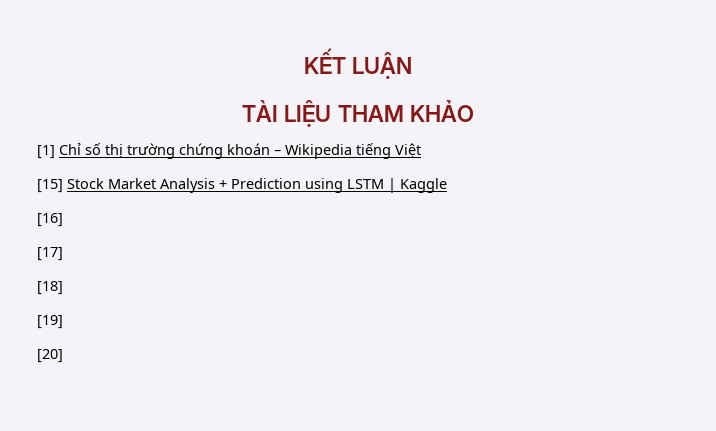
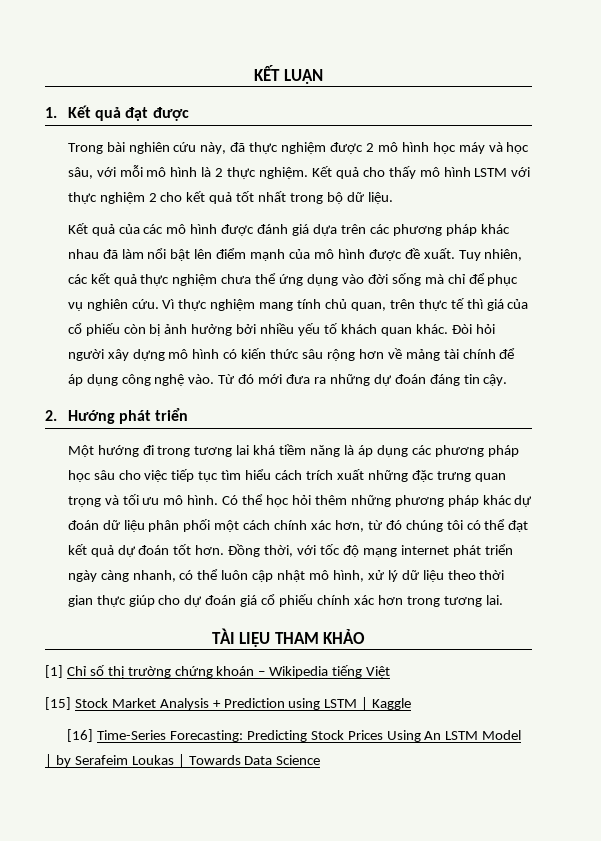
+ 1. Kết quả đạt được
+ Trong bài nghiên cứu này, đã thực nghiệm được 2 mô hình học máy và học sâu, với mỗi mô hình là 2 thực nghiệm. Kết quả cho thấy mô hình LSTM với thực nghiệm 2 cho kết quả tốt nhất trong bộ dữ liệu.
+ Kết quả của các mô hình được đánh giá dựa trên các phương pháp khác nhau đã làm nổi bật lên điểm mạnh của mô hình được đề xuất. Tuy nhiên, các kết quả thực nghiệm chưa thể ứng dụng vào đời sống mà chỉ để phục vụ nghiên cứu. Vì thực nghiệm mang tính chủ quan, trên thực tế thì giá của cổ phiếu còn bị ảnh hưởng bởi nhiều yếu tố khách quan khác. Đòi hỏi người xây dựng mô hình có kiến thức sâu rộng hơn về mảng tài chính để áp dụng công nghệ vào. Từ đó mới đưa ra những dự đoán đáng tin cậy.
+ 2. Hướng phát triển
+ Một hướng đi trong tương lai khá tiềm năng là áp dụng các phương pháp học sâu cho việc tiếp tục tìm hiểu cách trích xuất những đặc trưng quan trọng và tối ưu mô hình. Có thể học hỏi thêm những phương pháp khác dự đoán dữ liệu phân phối một cách chính xác hơn, từ đó chúng tôi có thể đạt kết quả dự đoán tốt hơn. Đồng thời, với tốc độ mạng internet phát triển ngày càng nhanh, có thể luôn cập nhật mô hình, xử lý dữ liệu theo thời gian thực giúp cho dự đoán giá cổ phiếu chính xác hơn trong tương lai.
- [16]
- [17]
- [18]
- [19]
- [20]
+ [16] Time-Series Forecasting: Predicting Stock Prices Using An LSTM Model | by Serafeim Loukas | Towards Data Science

